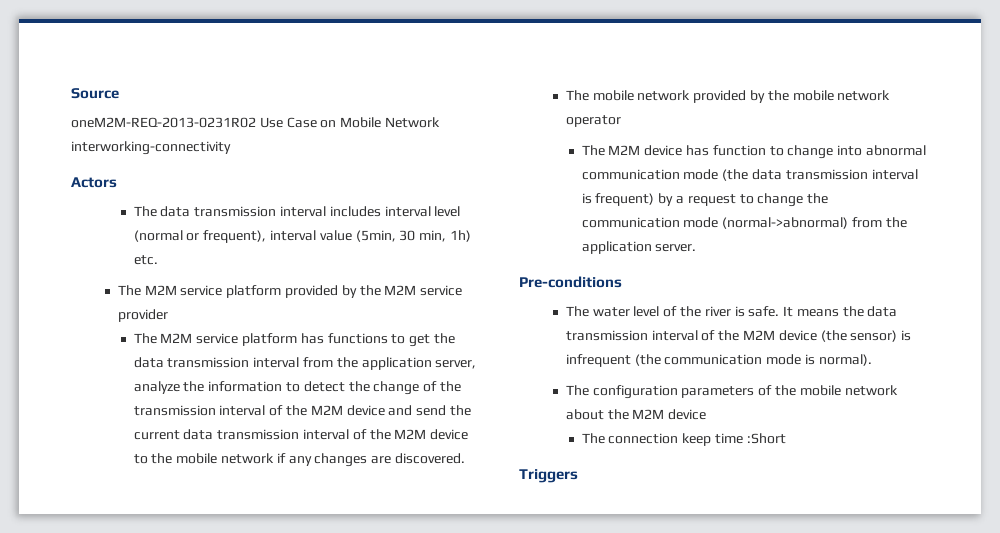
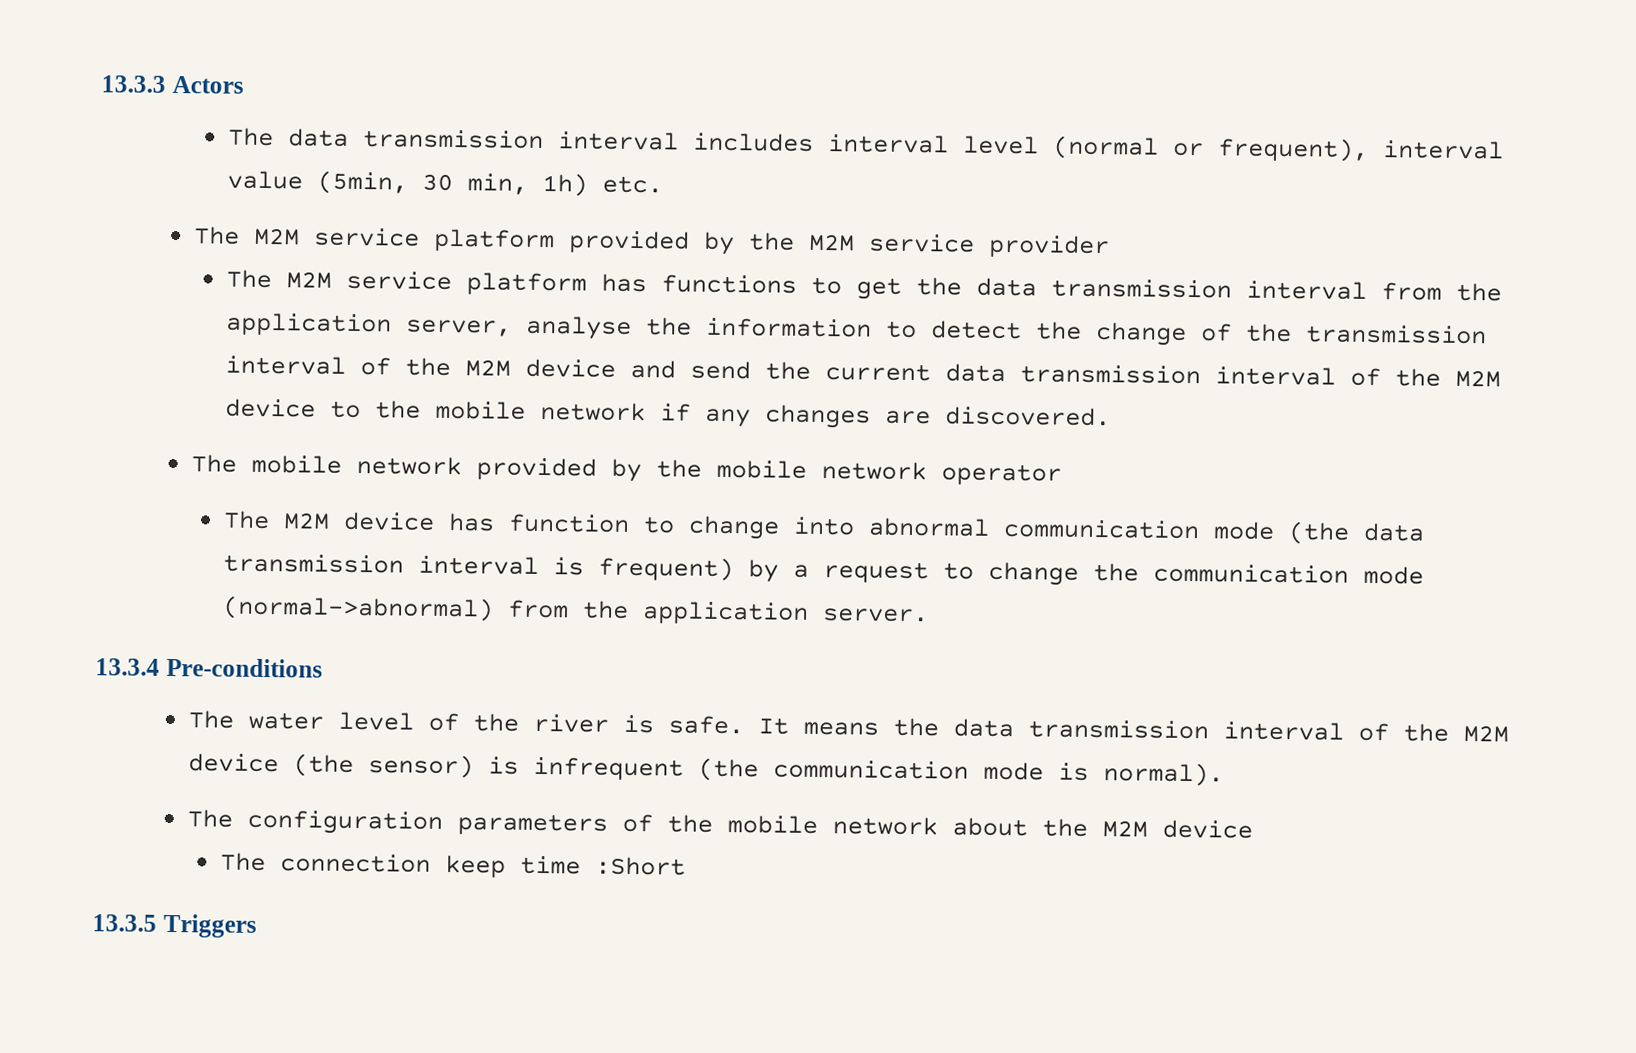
- Source
- oneM2M-REQ-2013-0231R02 Use Case on Mobile Network interworking-connectivity
- Actors
+ 13.3.3 Actors
- The M2M service platform has functions to get the data transmission interval from the application server, analyze the information to detect the change of the transmission interval of the M2M device and send the current data transmission interval of the M2M device to the mobile network if any changes are discovered.
+ The M2M service platform has functions to get the data transmission interval from the application server, analyse the information to detect the change of the transmission interval of the M2M device and send the current data transmission interval of the M2M device to the mobile network if any changes are discovered.
- Pre-conditions
+ 13.3.4 Pre-conditions
- Triggers
+ 13.3.5 Triggers

